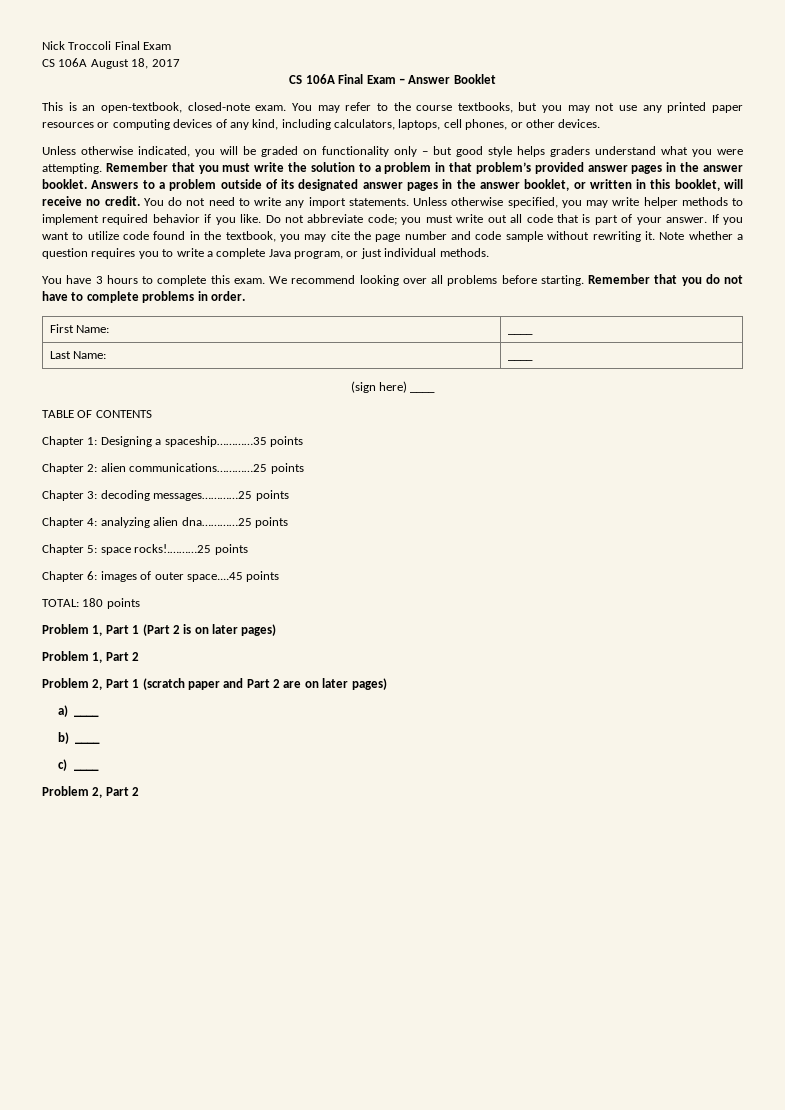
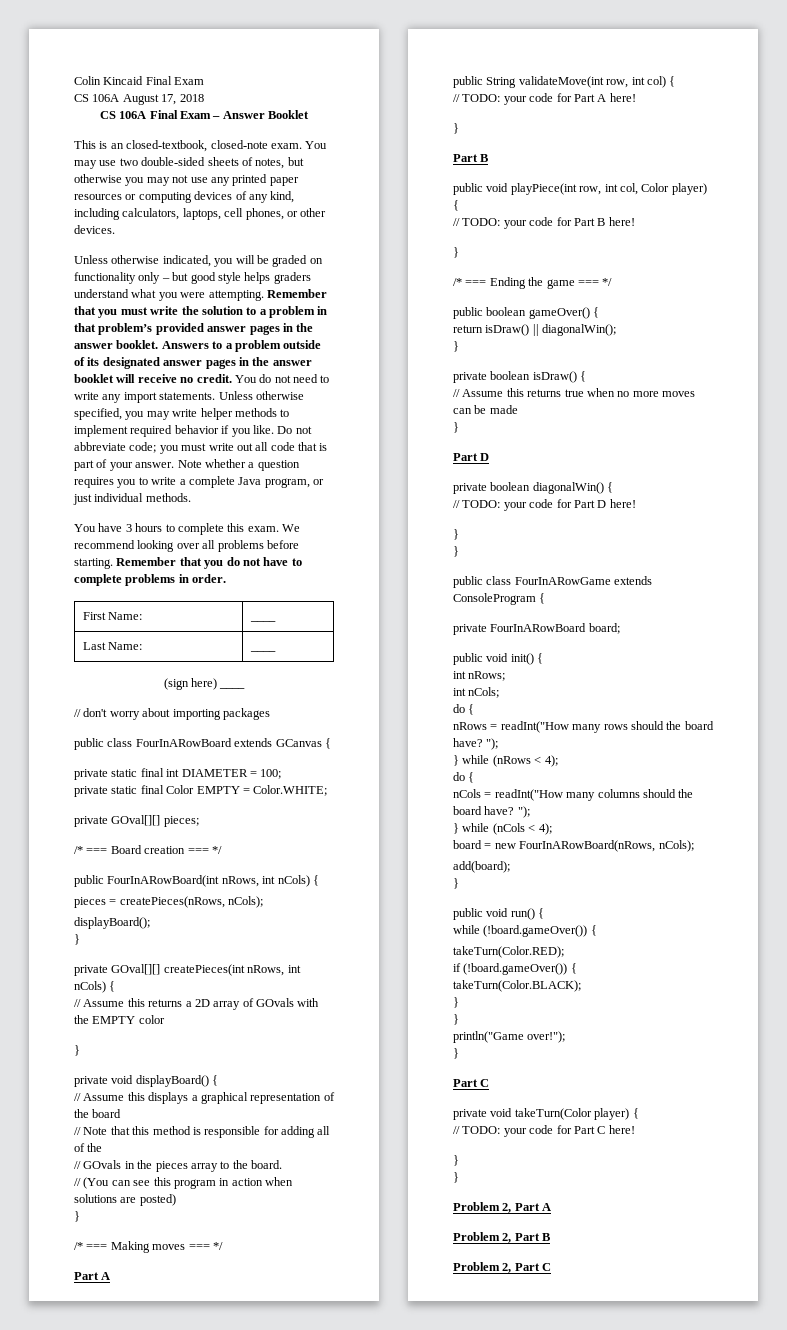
- Nick Troccoli Final Exam
+ Colin Kincaid Final Exam
- CS 106A August 18, 2017
+ CS 106A August 17, 2018
- This is an open-textbook, closed-note exam.
+ This is an closed-textbook, closed-note exam.
- You may refer to the course textbooks, but you may not use any printed paper resources or computing devices of any kind, including calculators, laptops, cell phones, or other devices.
+ You may use two double-sided sheets of notes, but otherwise you may not use any printed paper resources or computing devices of any kind, including calculators, laptops, cell phones, or other devices.
- Answers to a problem outside of its designated answer pages in the answer booklet, or written in this booklet, will receive no credit.
+ Answers to a problem outside of its designated answer pages in the answer booklet will receive no credit.
- If you want to utilize code found in the textbook, you may cite the page number and code sample without rewriting it.
- TABLE OF CONTENTS
- Chapter 1: Designing a spaceship…………35 points
- Chapter 2: alien communications…………25 points
- Chapter 3: decoding messages…………25 points
- Chapter 4: analyzing alien dna…………25 points
- Chapter 5: space rocks!.………25 points
- Chapter 6: images of outer space....45 points
- TOTAL: 180 points
- Problem 1, Part 1 (Part 2 is on later pages)
- Problem 1, Part 2
- Problem 2, Part 1 (scratch paper and Part 2 are on later pages)
- a) ____
- b) ____
- c) ____
- Problem 2, Part 2
+ // don't worry about importing packages
+ public class FourInARowBoard extends GCanvas {
+ private static final int DIAMETER = 100;
+ private static final Color EMPTY = Color.WHITE;
+ private GOval[][] pieces;
+ /* === Board creation === */
+ public FourInARowBoard(int nRows, int nCols) {
+ pieces = createPieces(nRows, nCols);
+ displayBoard();
+ }
+ private GOval[][] createPieces(int nRows, int nCols) {
+ // Assume this returns a 2D array of GOvals with the EMPTY color
+ }
+ private void displayBoard() {
+ // Assume this displays a graphical representation of the board
+ // Note that this method is responsible for adding all of the
+ // GOvals in the pieces array to the board.
+ // (You can see this program in action when solutions are posted)
+ }
+ /* === Making moves === */
+ Part A
+ public String validateMove(int row, int col) {
+ // TODO: your code for Part A here!
+ }
+ Part B
+ public void playPiece(int row, int col, Color player) {
+ // TODO: your code for Part B here!
+ }
+ /* === Ending the game === */
+ public boolean gameOver() {
+ return isDraw() || diagonalWin();
+ }
+ private boolean isDraw() {
+ // Assume this returns true when no more moves can be made
+ }
+ Part D
+ private boolean diagonalWin() {
+ // TODO: your code for Part D here!
+ }
+ }
+ public class FourInARowGame extends ConsoleProgram {
+ private FourInARowBoard board;
+ public void init() {
+ int nRows;
+ int nCols;
+ do {
+ nRows = readInt("How many rows should the board have? ");
+ } while (nRows < 4);
+ do {
+ nCols = readInt("How many columns should the board have? ");
+ } while (nCols < 4);
+ board = new FourInARowBoard(nRows, nCols);
+ add(board);
+ }
+ public void run() {
+ while (!board.gameOver()) {
+ takeTurn(Color.RED);
+ if (!board.gameOver()) {
+ takeTurn(Color.BLACK);
+ }
+ }
+ println("Game over!");
+ }
+ Part C
+ private void takeTurn(Color player) {
+ // TODO: your code for Part C here!
+ }
+ }
+ Problem 2, Part A
+ Problem 2, Part B
+ Problem 2, Part C

